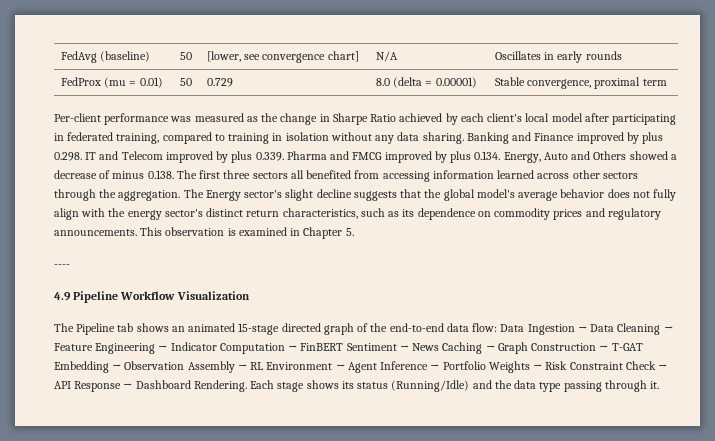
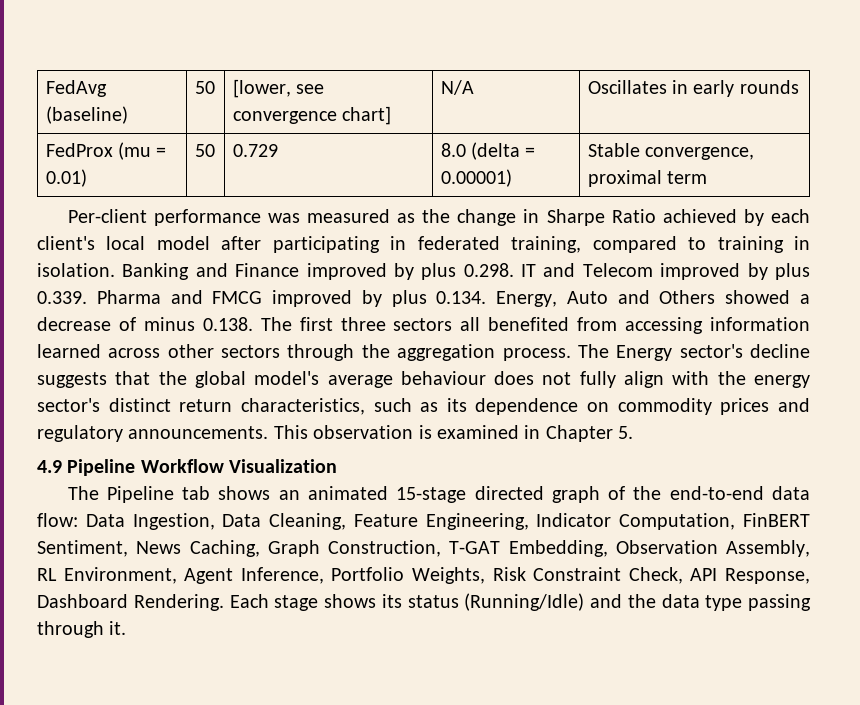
- Per-client performance was measured as the change in Sharpe Ratio achieved by each client's local model after participating in federated training, compared to training in isolation without any data sharing.
+ Per-client performance was measured as the change in Sharpe Ratio achieved by each client's local model after participating in federated training, compared to training in isolation.
- Banking and Finance improved by plus 0.298. IT and Telecom improved by plus 0.339. Pharma and FMCG improved by plus 0.134. Energy, Auto and Others showed a decrease of minus 0.138. The first three sectors all benefited from accessing information learned across other sectors through the aggregation.
+ Banking and Finance improved by plus 0.298. IT and Telecom improved by plus 0.339. Pharma and FMCG improved by plus 0.134. Energy, Auto and Others showed a decrease of minus 0.138. The first three sectors all benefited from accessing information learned across other sectors through the aggregation process.
- The Energy sector's slight decline suggests that the global model's average behavior does not fully align with the energy sector's distinct return characteristics, such as its dependence on commodity prices and regulatory announcements.
+ The Energy sector's decline suggests that the global model's average behaviour does not fully align with the energy sector's distinct return characteristics, such as its dependence on commodity prices and regulatory announcements.
- ----
- The Pipeline tab shows an animated 15-stage directed graph of the end-to-end data flow: Data Ingestion → Data Cleaning → Feature Engineering → Indicator Computation → FinBERT Sentiment → News Caching → Graph Construction → T-GAT Embedding → Observation Assembly → RL Environment → Agent Inference → Portfolio Weights → Risk Constraint Check → API Response → Dashboard Rendering.
+ The Pipeline tab shows an animated 15-stage directed graph of the end-to-end data flow: Data Ingestion, Data Cleaning, Feature Engineering, Indicator Computation, FinBERT Sentiment, News Caching, Graph Construction, T-GAT Embedding, Observation Assembly, RL Environment, Agent Inference, Portfolio Weights, Risk Constraint Check, API Response, Dashboard Rendering.

